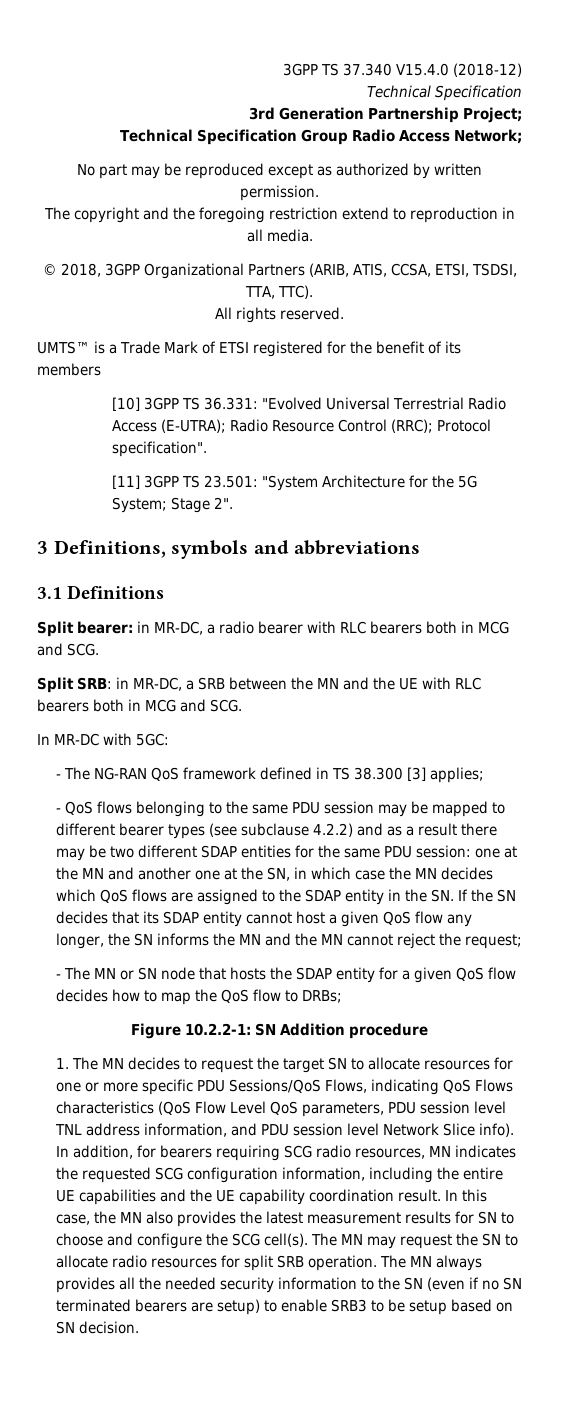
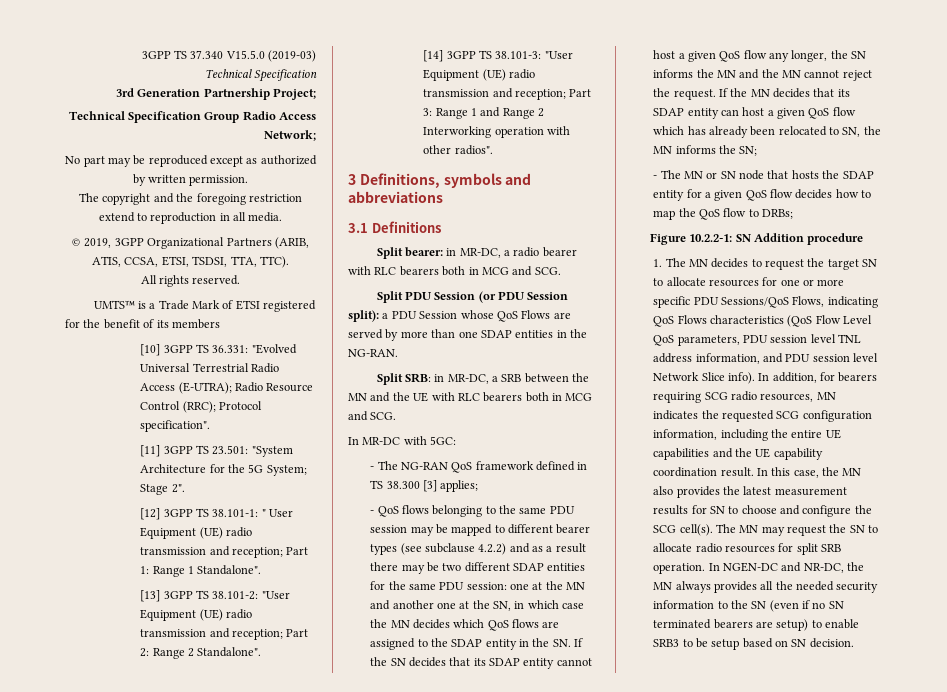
- 3GPP TS 37.340 V15.4.0 (2018-12)
+ 3GPP TS 37.340 V15.5.0 (2019-03)
- © 2018, 3GPP Organizational Partners (ARIB, ATIS, CCSA, ETSI, TSDSI, TTA, TTC).
+ © 2019, 3GPP Organizational Partners (ARIB, ATIS, CCSA, ETSI, TSDSI, TTA, TTC).
+ [12] 3GPP TS 38.101-1: " User Equipment (UE) radio transmission and reception; Part 1: Range 1 Standalone".
+ [13] 3GPP TS 38.101-2: "User Equipment (UE) radio transmission and reception; Part 2: Range 2 Standalone".
+ [14] 3GPP TS 38.101-3: "User Equipment (UE) radio transmission and reception; Part 3: Range 1 and Range 2 Interworking operation with other radios".
+ Split PDU Session (or PDU Session split): a PDU Session whose QoS Flows are served by more than one SDAP entities in the NG-RAN.
- one at the MN and another one at the SN, in which case the MN decides which QoS flows are assigned to the SDAP entity in the SN. If the SN decides that its SDAP entity cannot host a given QoS flow any longer, the SN informs the MN and the MN cannot reject the request;
+ one at the MN and another one at the SN, in which case the MN decides which QoS flows are assigned to the SDAP entity in the SN. If the SN decides that its SDAP entity cannot host a given QoS flow any longer, the SN informs the MN and the MN cannot reject the request. If the MN decides that its SDAP entity can host a given QoS flow which has already been relocated to SN, the MN informs the SN;
- The MN always provides all the needed security information to the SN (even if no SN terminated bearers are setup) to enable SRB3 to be setup based on SN decision.
+ In NGEN-DC and NR-DC, the MN always provides all the needed security information to the SN (even if no SN terminated bearers are setup) to enable SRB3 to be setup based on SN decision.

